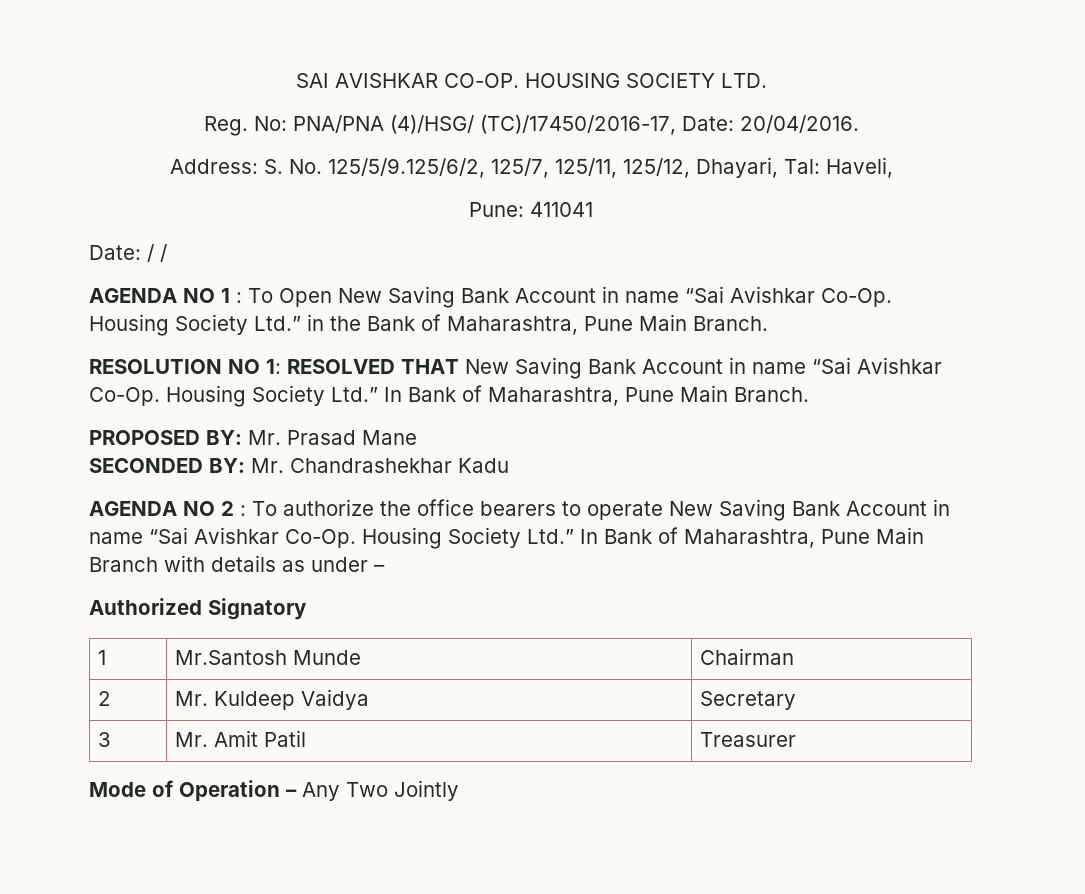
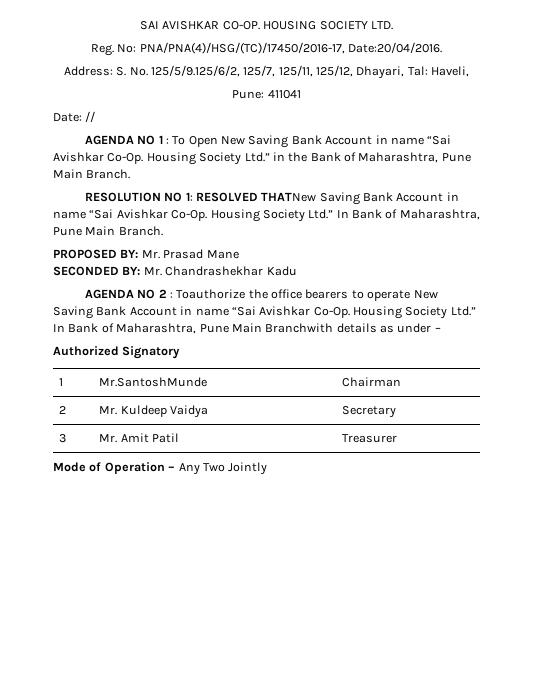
- Reg. No: PNA/PNA (4)/HSG/ (TC)/17450/2016-17, Date: 20/04/2016.
+ Reg. No: PNA/PNA(4)/HSG/(TC)/17450/2016-17, Date:20/04/2016.
- Date: / /
+ Date: //
- RESOLUTION NO 1: RESOLVED THAT New Saving Bank Account in name “Sai Avishkar Co-Op.
+ RESOLUTION NO 1: RESOLVED THATNew Saving Bank Account in name “Sai Avishkar Co-Op.
- AGENDA NO 2 : To authorize the office bearers to operate New Saving Bank Account in name “Sai Avishkar Co-Op.
+ AGENDA NO 2 : Toauthorize the office bearers to operate New Saving Bank Account in name “Sai Avishkar Co-Op.
- Housing Society Ltd.” In Bank of Maharashtra, Pune Main Branch with details as under –
+ Housing Society Ltd.” In Bank of Maharashtra, Pune Main Branchwith details as under –
- 1 | Mr.Santosh Munde | Chairman
+ 1 | Mr.SantoshMunde | Chairman

